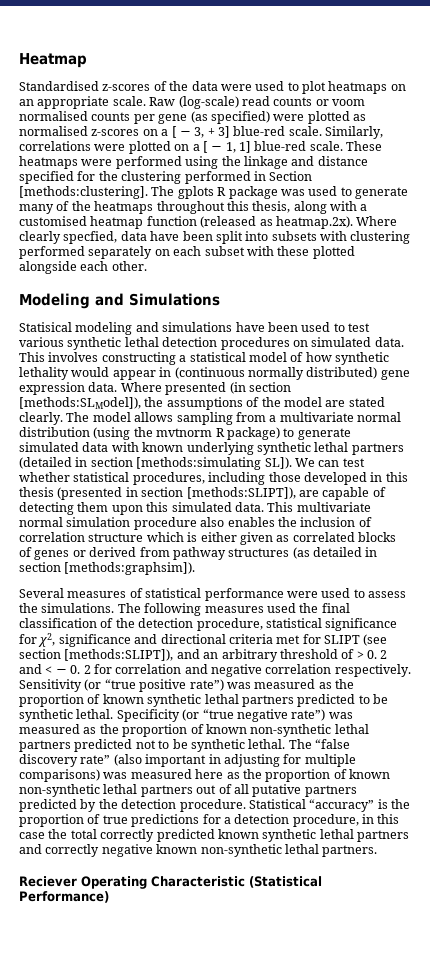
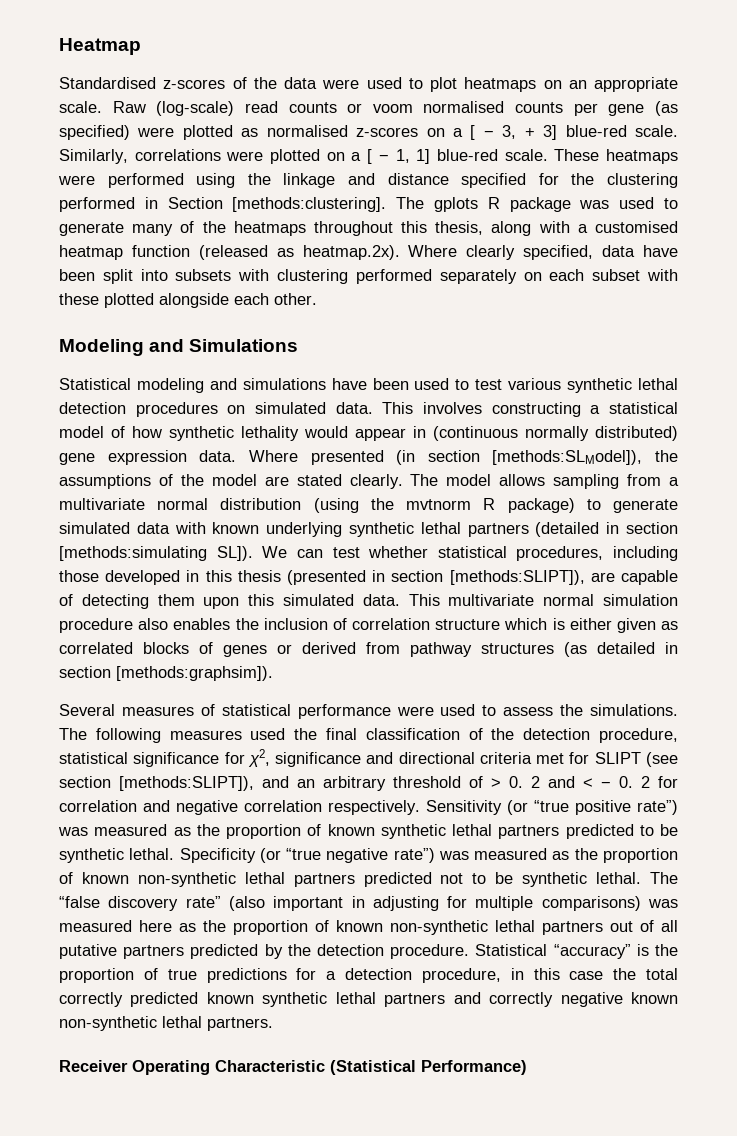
- The gplots R package was used to generate many of the heatmaps throughout this thesis, along with a customised heatmap function (released as heatmap.2x). Where clearly specfied, data have been split into subsets with clustering performed separately on each subset with these plotted alongside each other.
+ The gplots R package was used to generate many of the heatmaps throughout this thesis, along with a customised heatmap function (released as heatmap.2x). Where clearly specified, data have been split into subsets with clustering performed separately on each subset with these plotted alongside each other.
- Statisical modeling and simulations have been used to test various synthetic lethal detection procedures on simulated data.
+ Statistical modeling and simulations have been used to test various synthetic lethal detection procedures on simulated data.
- Reciever Operating Characteristic (Statistical Performance)
+ Receiver Operating Characteristic (Statistical Performance)

